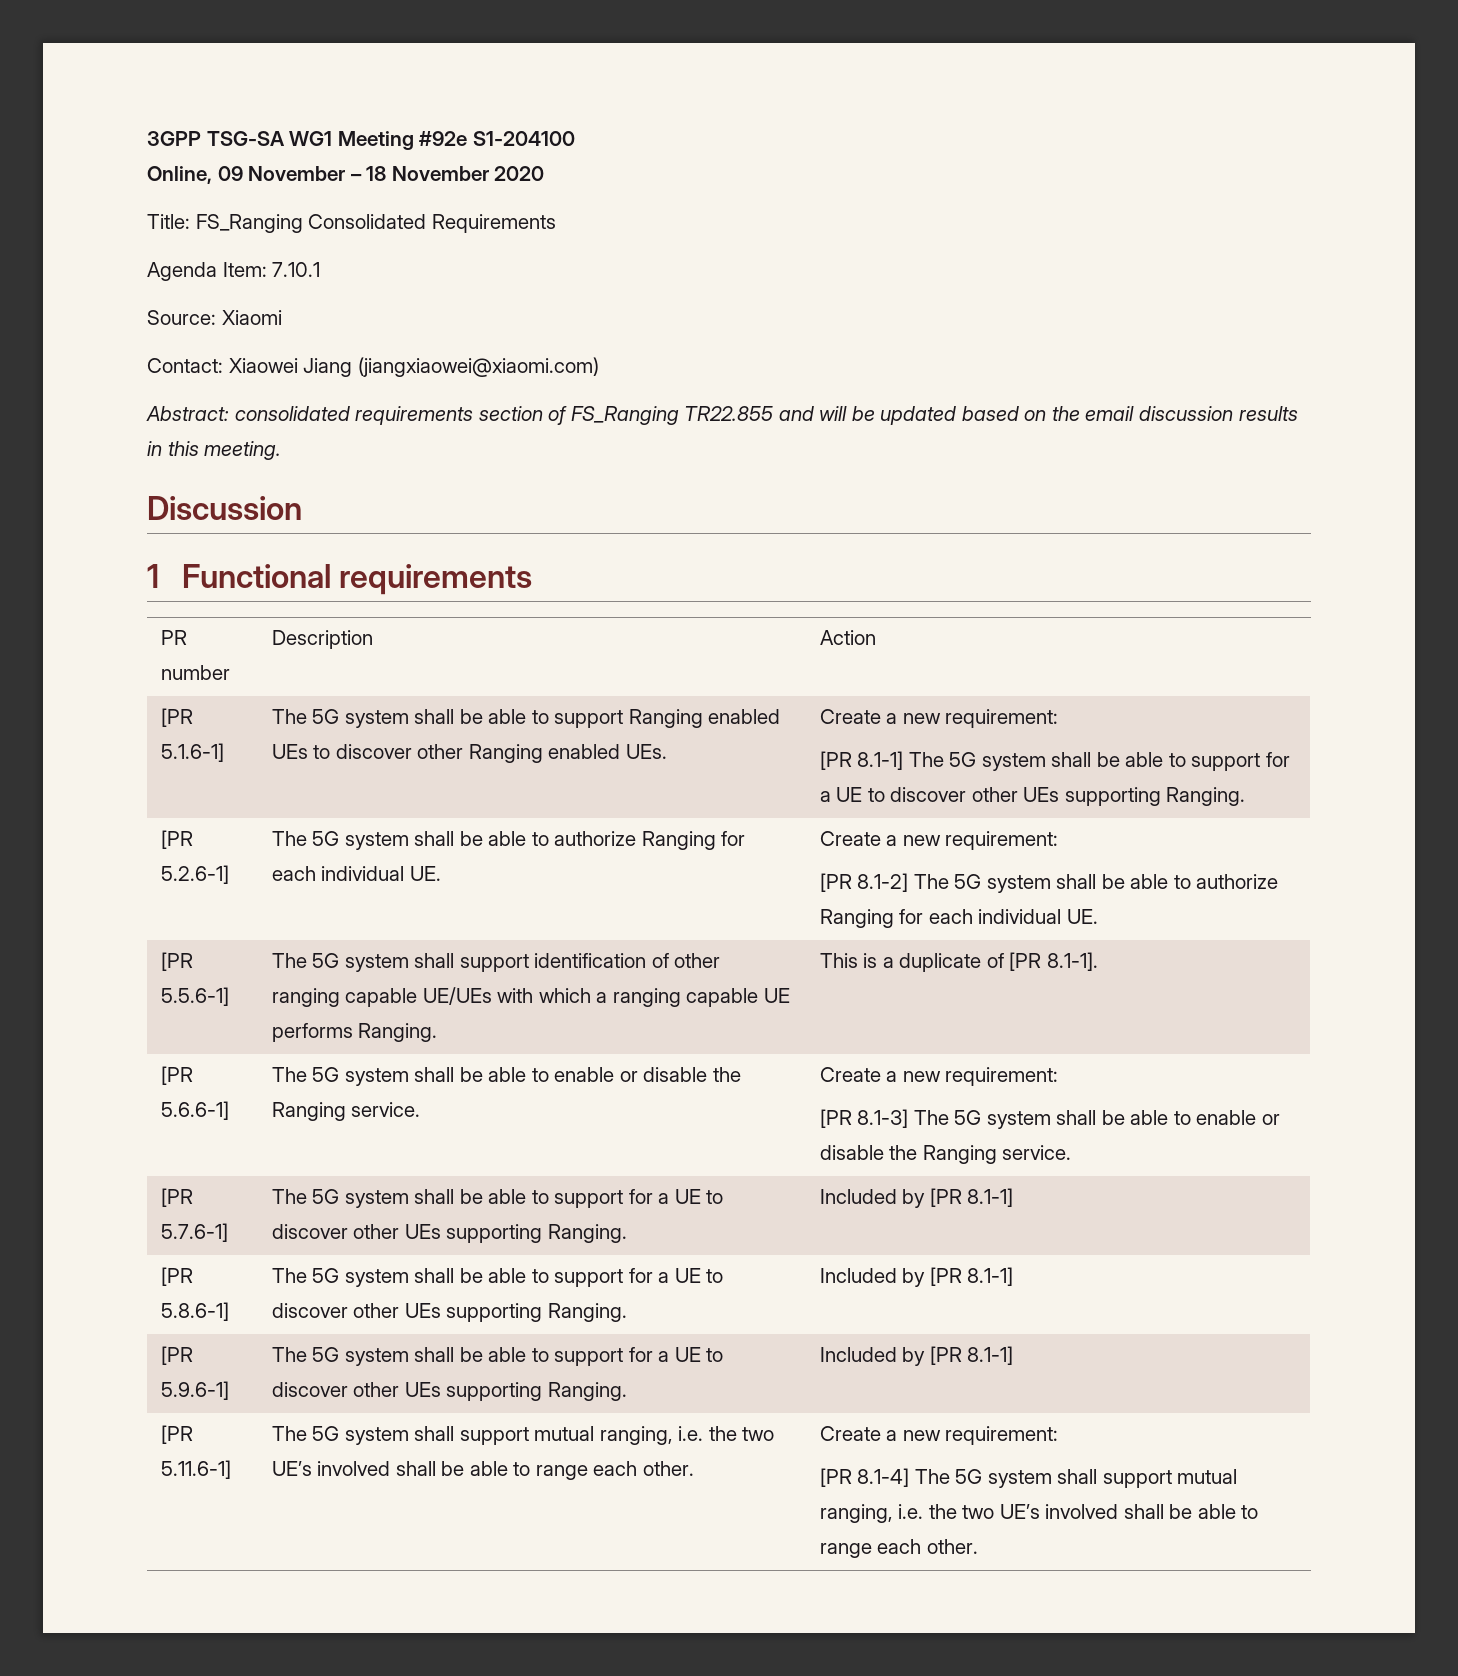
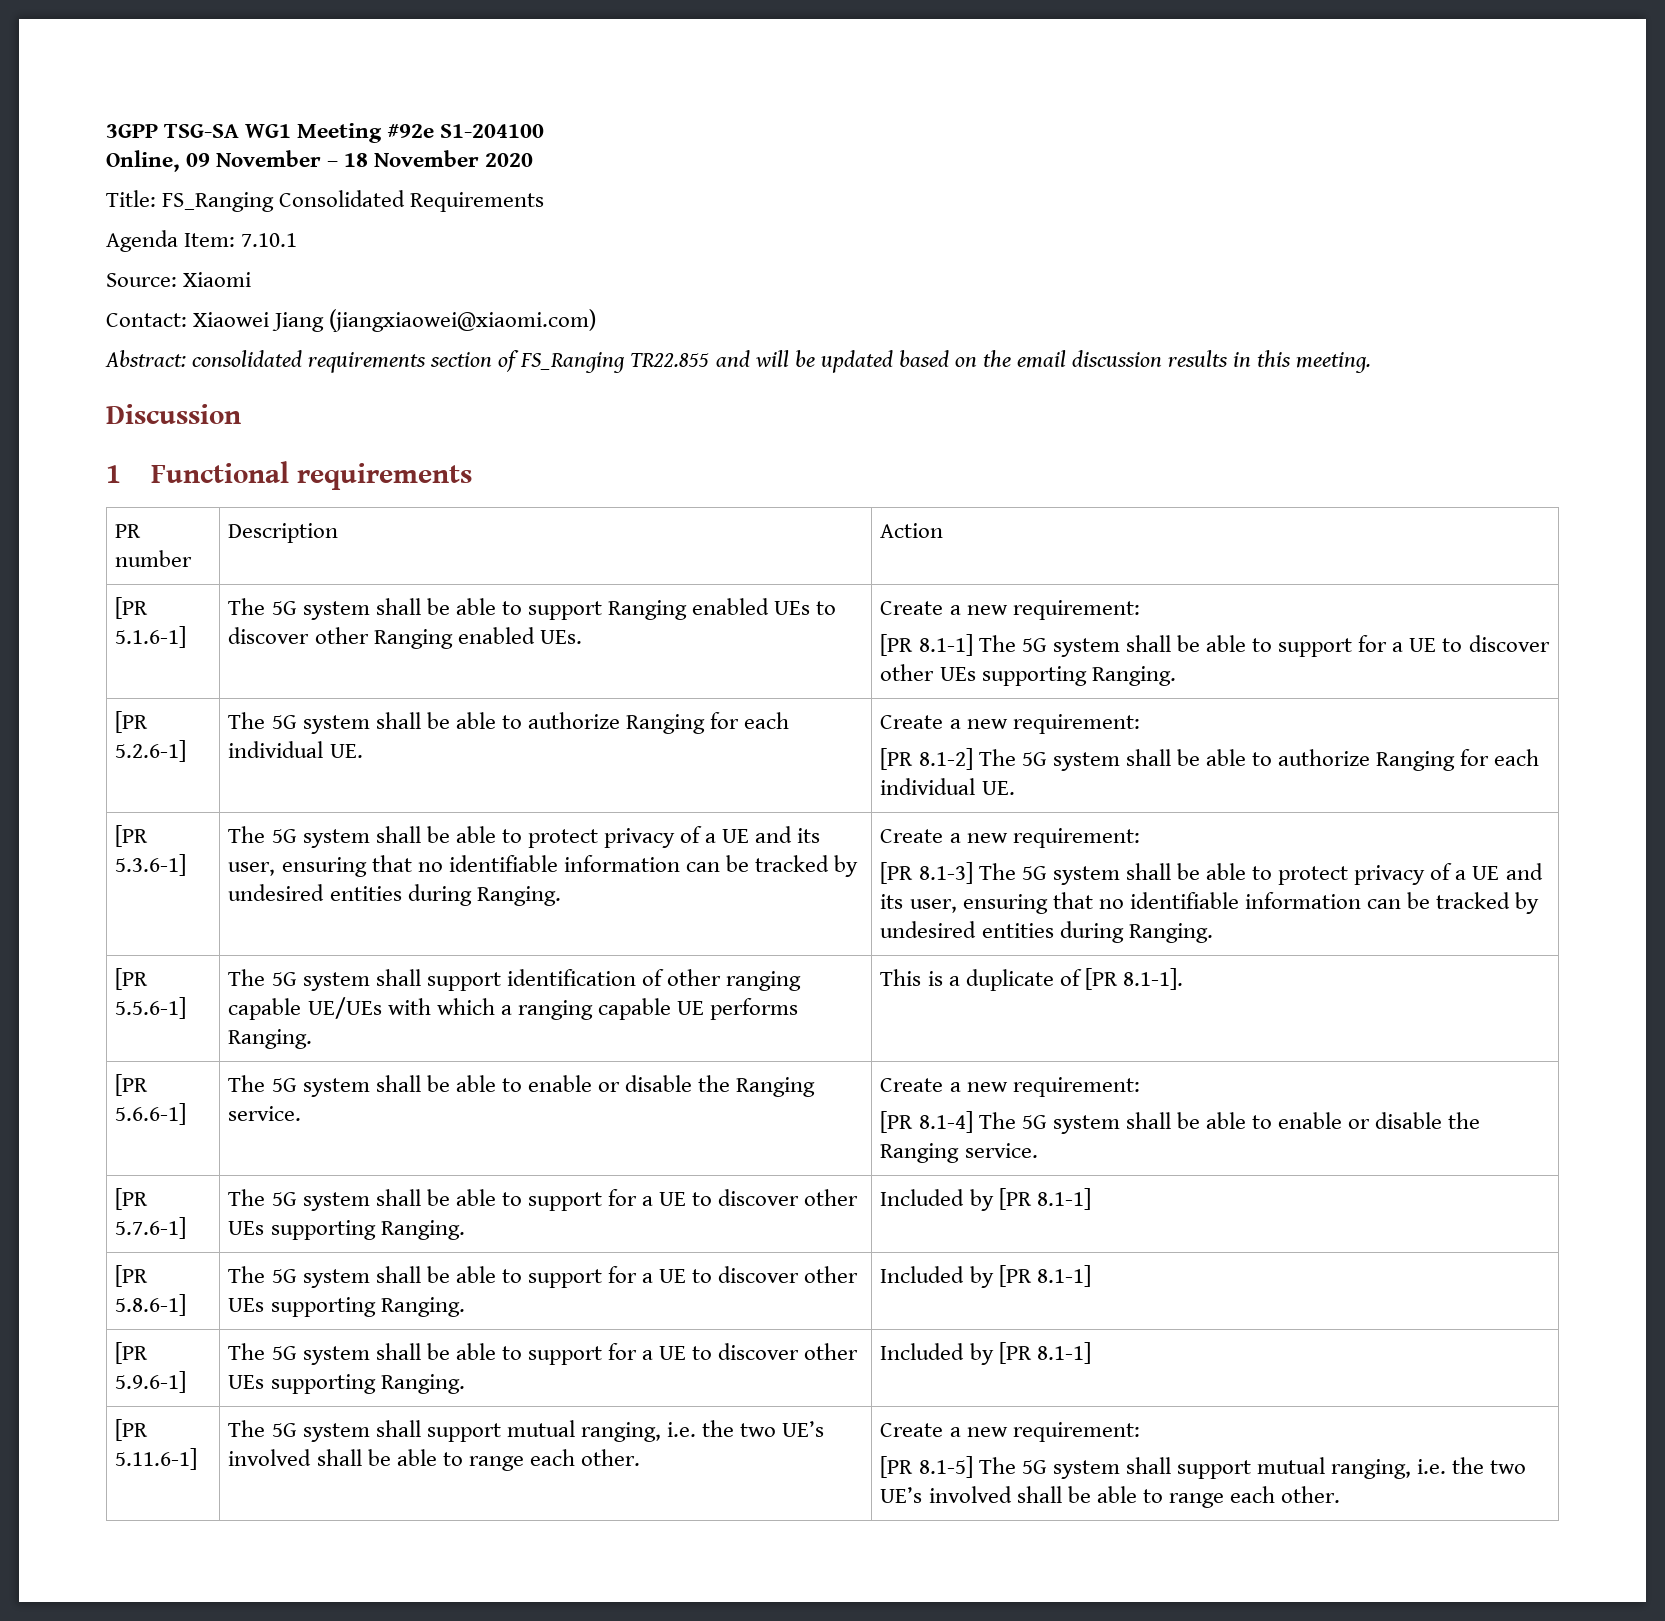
+ [PR 5.3.6-1] | The 5G system shall be able to protect privacy of a UE and its user, ensuring that no identifiable information can be tracked by undesired entities during Ranging. | Create a new requirement:
+ [PR 8.1-3] The 5G system shall be able to protect privacy of a UE and its user, ensuring that no identifiable information can be tracked by undesired entities during Ranging.
  [PR 5.6.6-1] | The 5G system shall be able to enable or disable the Ranging service. | Create a new requirement:
- [PR 8.1-3] The 5G system shall be able to enable or disable the Ranging service.
+ [PR 8.1-4] The 5G system shall be able to enable or disable the Ranging service.
- [PR 8.1-4] The 5G system shall support mutual ranging, i.e. the two UE’s involved shall be able to range each other.
+ [PR 8.1-5] The 5G system shall support mutual ranging, i.e. the two UE’s involved shall be able to range each other.

